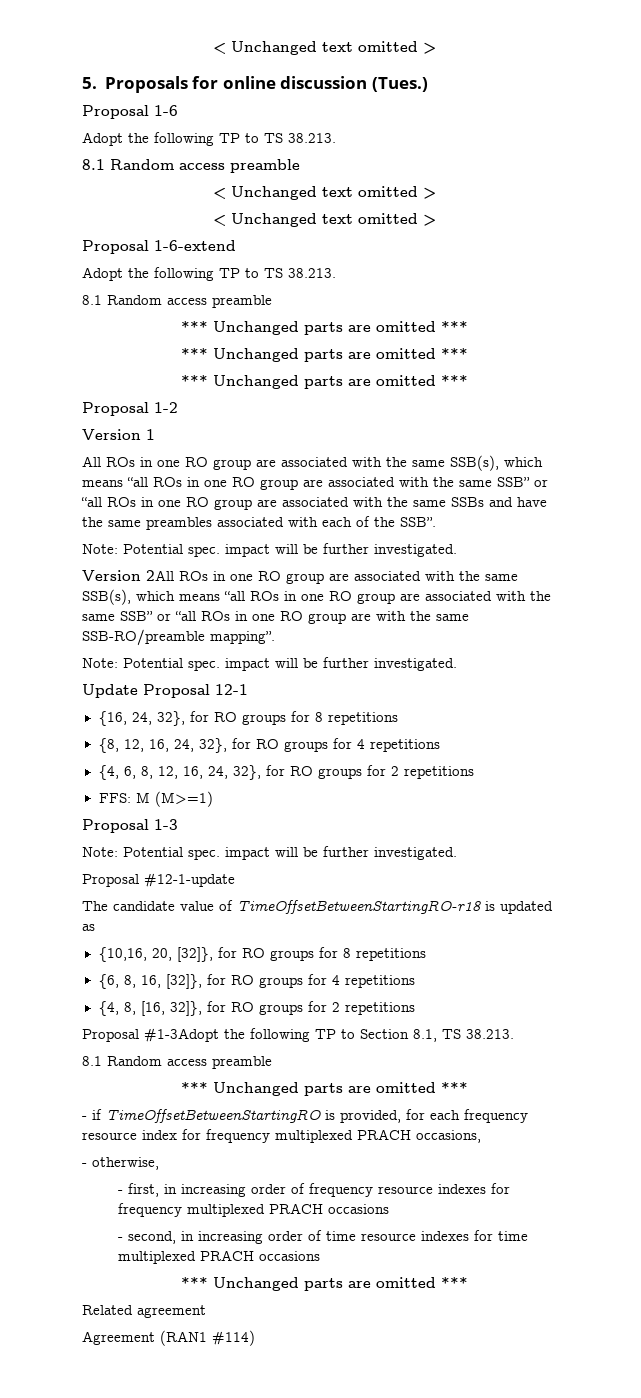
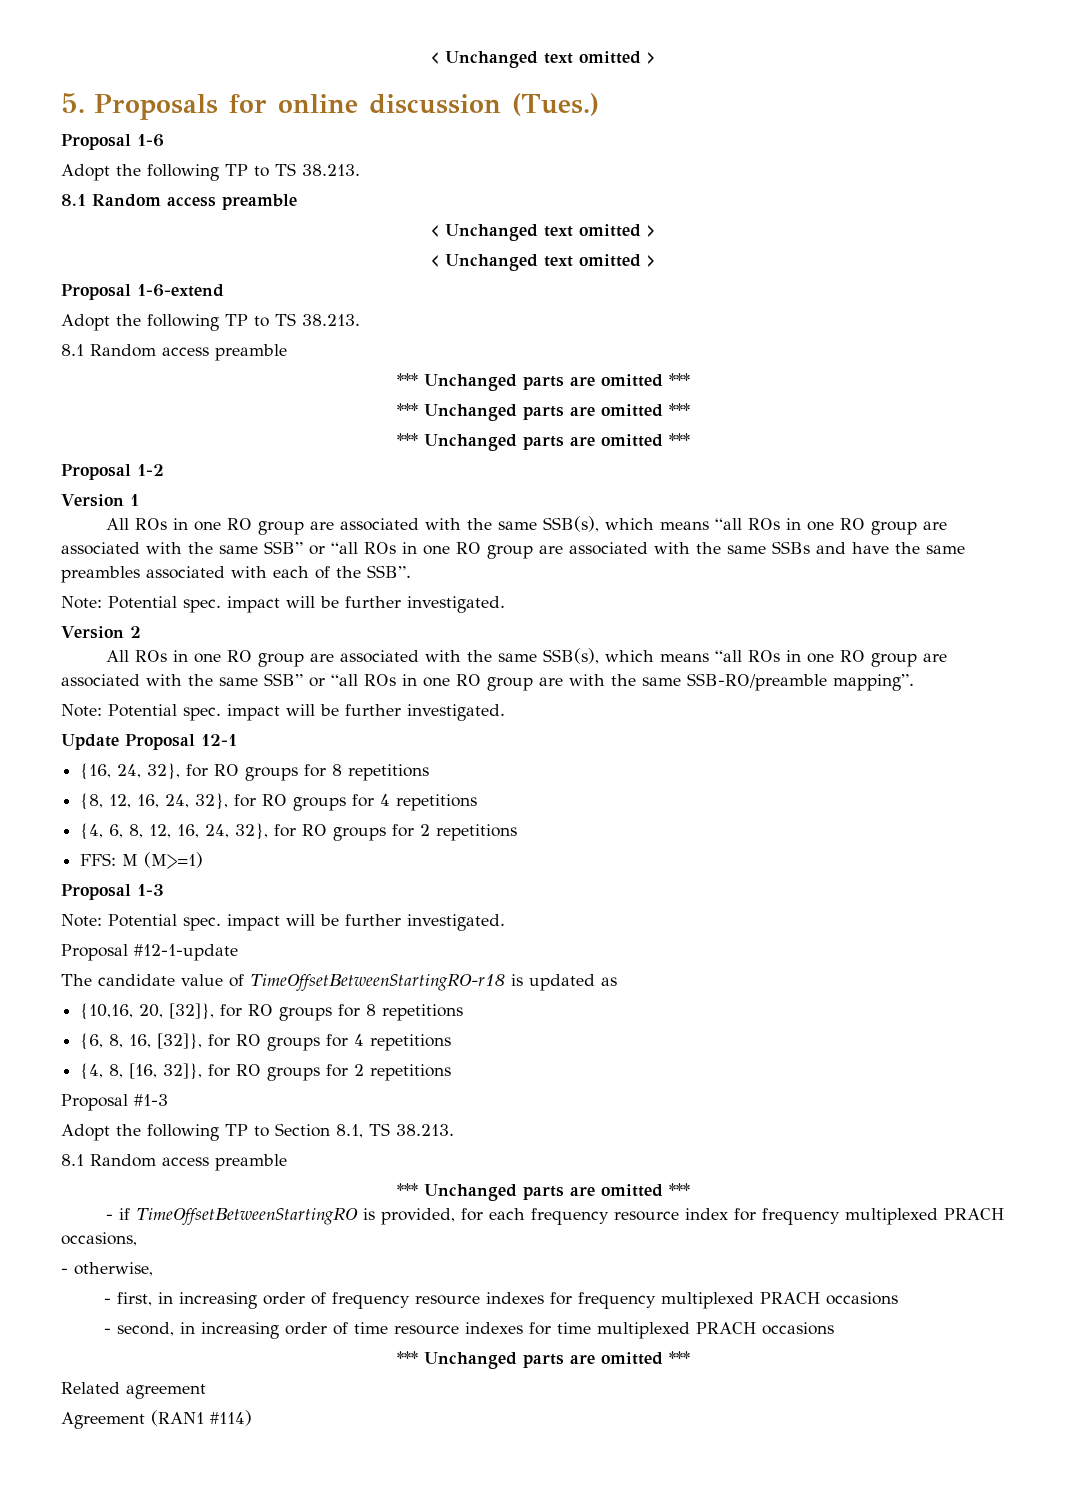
- Version 2All ROs in one RO group are associated with the same SSB(s), which means “all ROs in one RO group are associated with the same SSB” or “all ROs in one RO group are with the same SSB-RO/preamble mapping”.
+ Version 2
+ All ROs in one RO group are associated with the same SSB(s), which means “all ROs in one RO group are associated with the same SSB” or “all ROs in one RO group are with the same SSB-RO/preamble mapping”.
- Proposal #1-3Adopt the following TP to Section 8.1, TS 38.213.
+ Proposal #1-3
+ Adopt the following TP to Section 8.1, TS 38.213.

